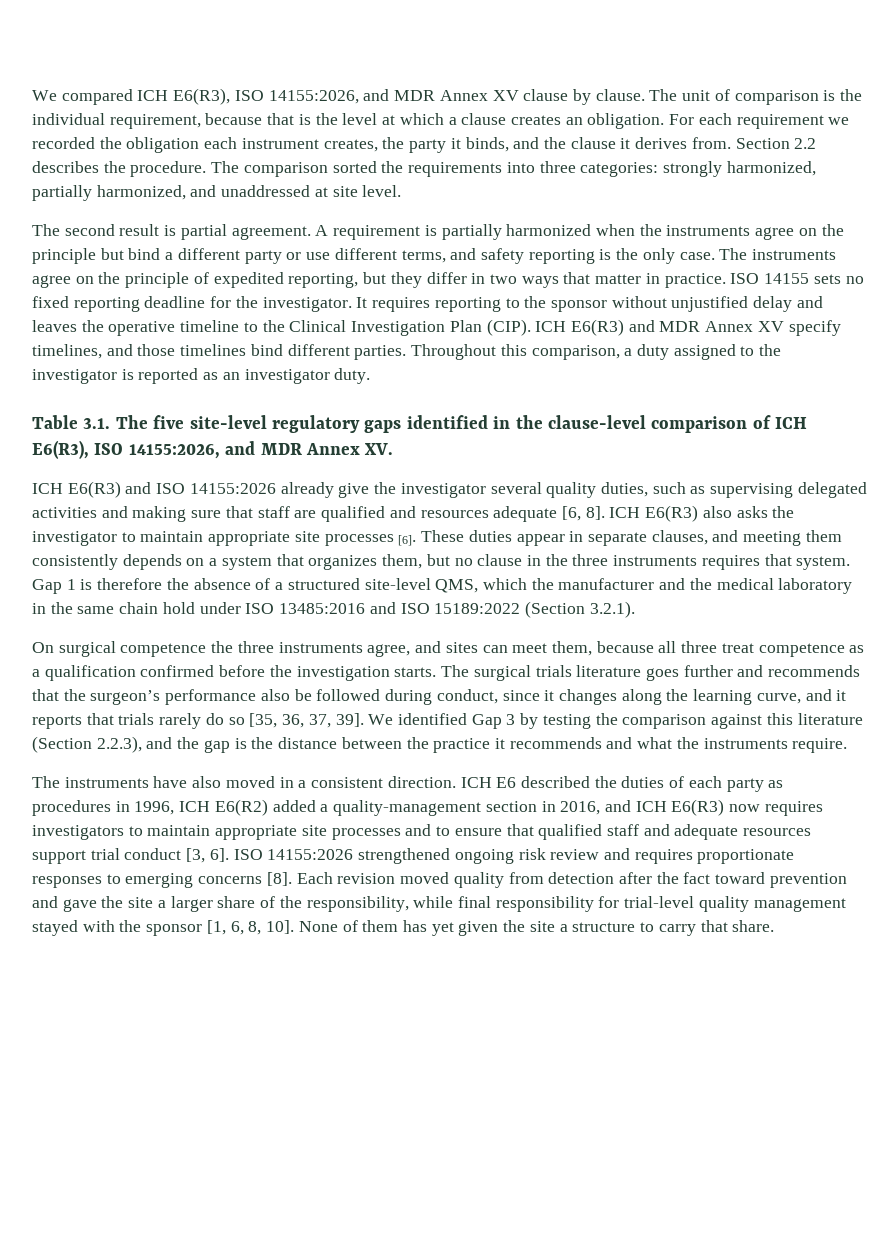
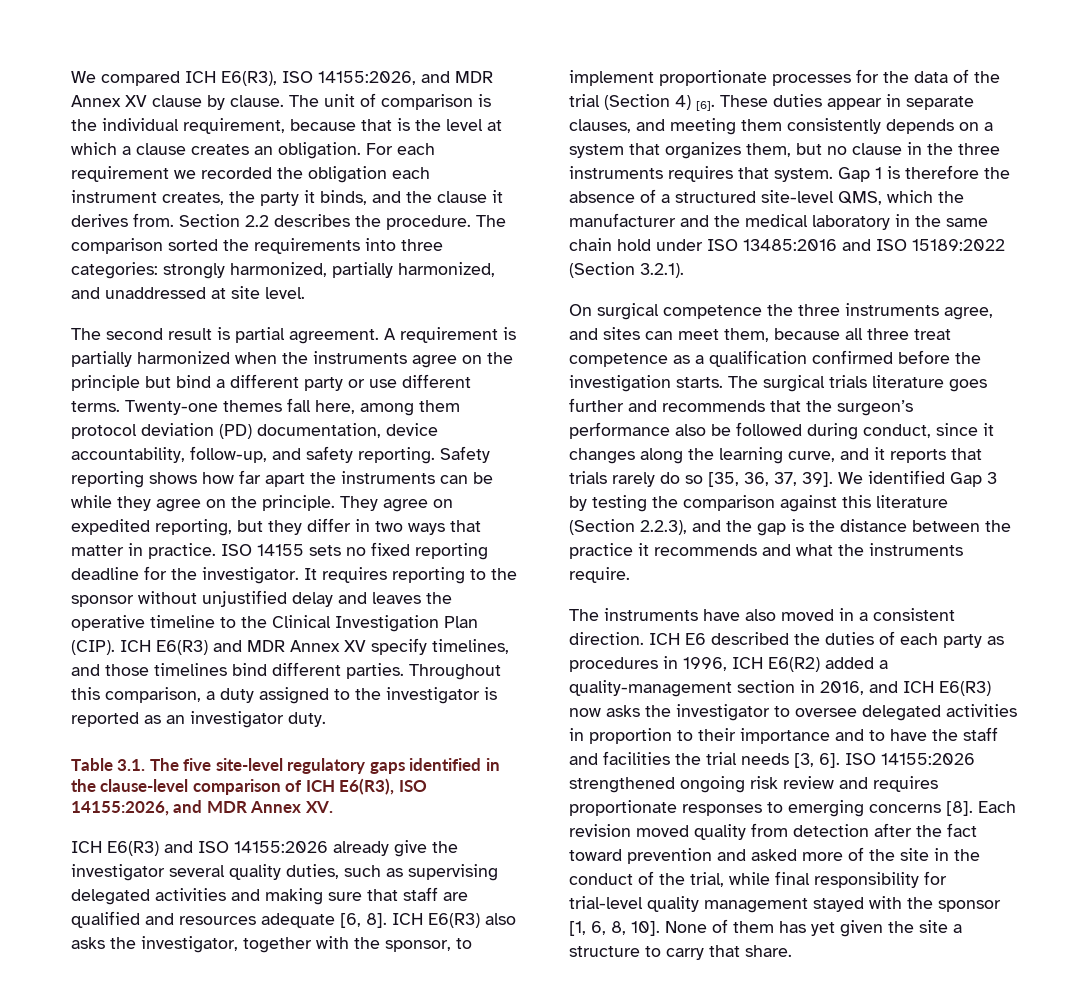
- A requirement is partially harmonized when the instruments agree on the principle but bind a different party or use different terms, and safety reporting is the only case. The instruments agree on the principle of expedited reporting, but they differ in two ways that matter in practice.
+ A requirement is partially harmonized when the instruments agree on the principle but bind a different party or use different terms. Twenty-one themes fall here, among them protocol deviation (PD) documentation, device accountability, follow-up, and safety reporting. Safety reporting shows how far apart the instruments can be while they agree on the principle. They agree on expedited reporting, but they differ in two ways that matter in practice.
- ICH E6(R3) also asks the investigator to maintain appropriate site processes [6].
+ ICH E6(R3) also asks the investigator, together with the sponsor, to implement proportionate processes for the data of the trial (Section 4) [6].
- ICH E6 described the duties of each party as procedures in 1996, ICH E6(R2) added a quality-management section in 2016, and ICH E6(R3) now requires investigators to maintain appropriate site processes and to ensure that qualified staff and adequate resources support trial conduct [3, 6].
+ ICH E6 described the duties of each party as procedures in 1996, ICH E6(R2) added a quality-management section in 2016, and ICH E6(R3) now asks the investigator to oversee delegated activities in proportion to their importance and to have the staff and facilities the trial needs [3, 6].
- Each revision moved quality from detection after the fact toward prevention and gave the site a larger share of the responsibility, while final responsibility for trial-level quality management stayed with the sponsor [1, 6, 8, 10].
+ Each revision moved quality from detection after the fact toward prevention and asked more of the site in the conduct of the trial, while final responsibility for trial-level quality management stayed with the sponsor [1, 6, 8, 10].

